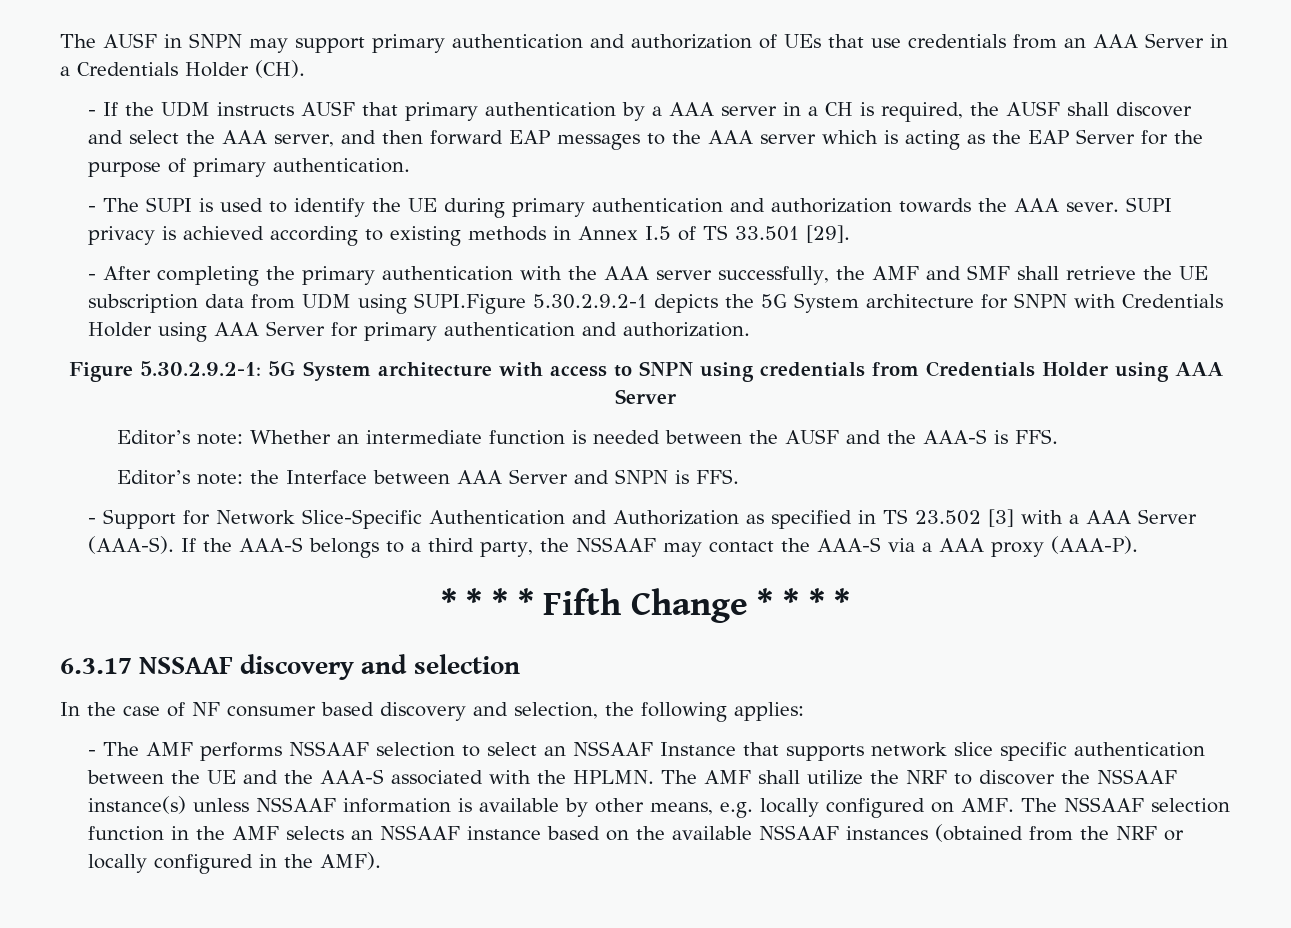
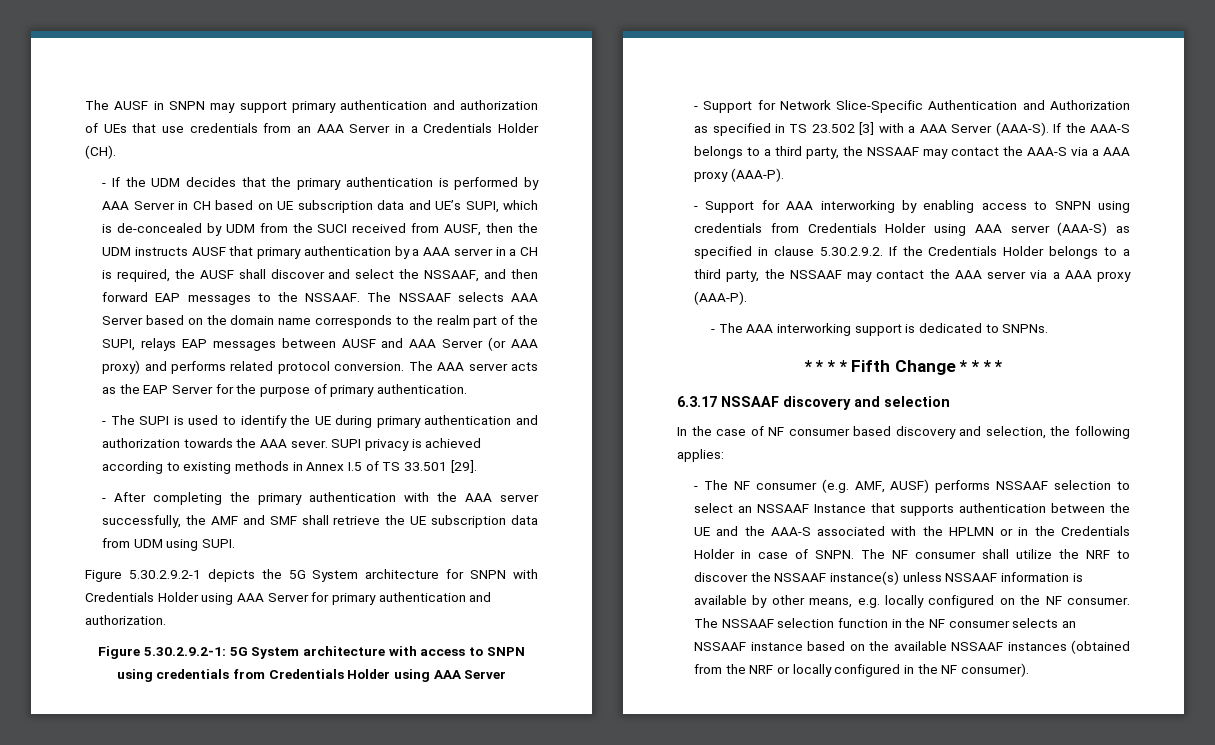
- - If the UDM instructs AUSF that primary authentication by a AAA server in a CH is required, the AUSF shall discover and select the AAA server, and then forward EAP messages to the AAA server which is acting as the EAP Server for the purpose of primary authentication.
+ - If the UDM decides that the primary authentication is performed by AAA Server in CH based on UE subscription data and UE’s SUPI, which is de-concealed by UDM from the SUCI received from AUSF, then the UDM instructs AUSF that primary authentication by a AAA server in a CH is required, the AUSF shall discover and select the NSSAAF, and then forward EAP messages to the NSSAAF. The NSSAAF selects AAA Server based on the domain name corresponds to the realm part of the SUPI, relays EAP messages between AUSF and AAA Server (or AAA proxy) and performs related protocol conversion. The AAA server acts as the EAP Server for the purpose of primary authentication.
- - After completing the primary authentication with the AAA server successfully, the AMF and SMF shall retrieve the UE subscription data from UDM using SUPI.Figure 5.30.2.9.2-1 depicts the 5G System architecture for SNPN with Credentials Holder using AAA Server for primary authentication and authorization.
+ - After completing the primary authentication with the AAA server successfully, the AMF and SMF shall retrieve the UE subscription data from UDM using SUPI.
+ Figure 5.30.2.9.2-1 depicts the 5G System architecture for SNPN with Credentials Holder using AAA Server for primary authentication and authorization.
- Editor’s note: Whether an intermediate function is needed between the AUSF and the AAA-S is FFS.
- Editor’s note: the Interface between AAA Server and SNPN is FFS.
+ - Support for AAA interworking by enabling access to SNPN using credentials from Credentials Holder using AAA server (AAA-S) as specified in clause 5.30.2.9.2. If the Credentials Holder belongs to a third party, the NSSAAF may contact the AAA server via a AAA proxy (AAA-P).
+ - The AAA interworking support is dedicated to SNPNs.
- - The AMF performs NSSAAF selection to select an NSSAAF Instance that supports network slice specific authentication between the UE and the AAA-S associated with the HPLMN. The AMF shall utilize the NRF to discover the NSSAAF instance(s) unless NSSAAF information is available by other means, e.g. locally configured on AMF. The NSSAAF selection function in the AMF selects an NSSAAF instance based on the available NSSAAF instances (obtained from the NRF or locally configured in the AMF).
+ - The NF consumer (e.g. AMF, AUSF) performs NSSAAF selection to select an NSSAAF Instance that supports authentication between the UE and the AAA-S associated with the HPLMN or in the Credentials Holder in case of SNPN. The NF consumer shall utilize the NRF to discover the NSSAAF instance(s) unless NSSAAF information is available by other means, e.g. locally configured on the NF consumer. The NSSAAF selection function in the NF consumer selects an NSSAAF instance based on the available NSSAAF instances (obtained from the NRF or locally configured in the NF consumer).

